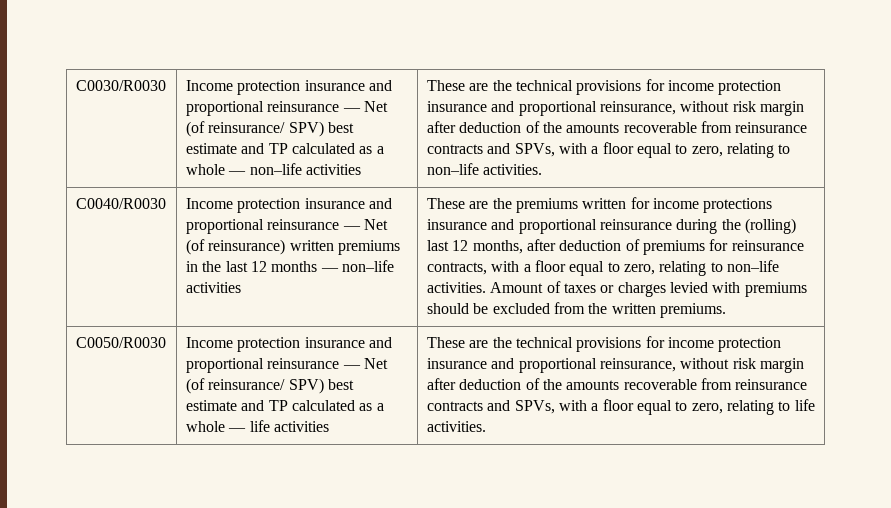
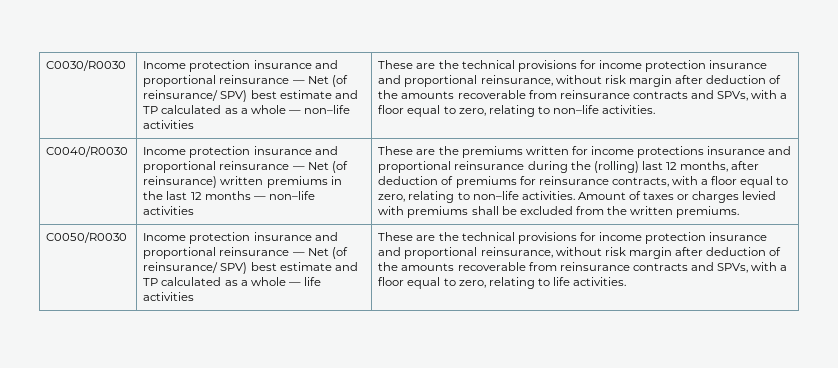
- Amount of taxes or charges levied with premiums should be excluded from the written premiums.
+ Amount of taxes or charges levied with premiums shall be excluded from the written premiums.

